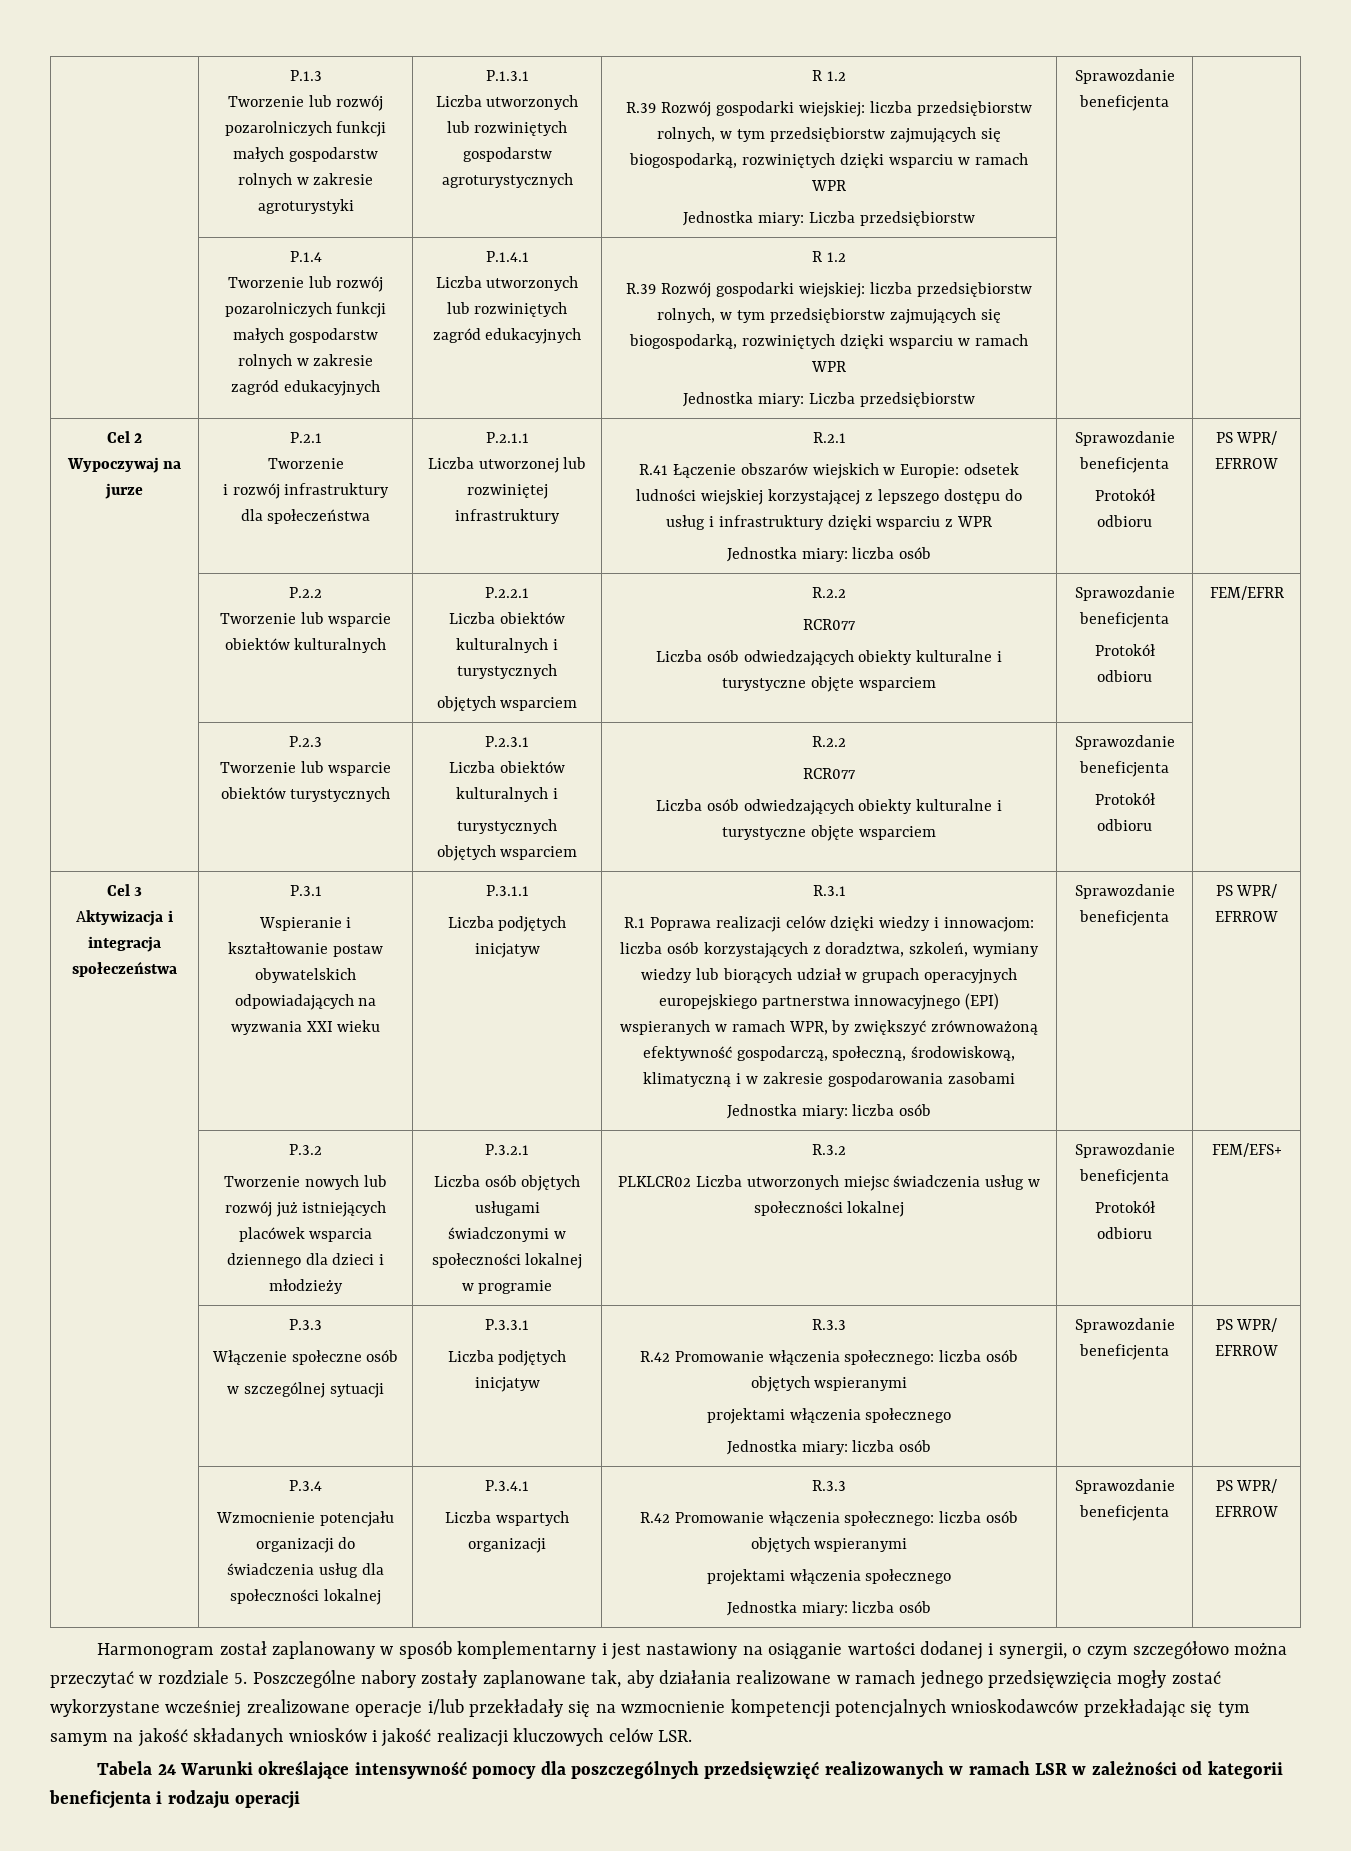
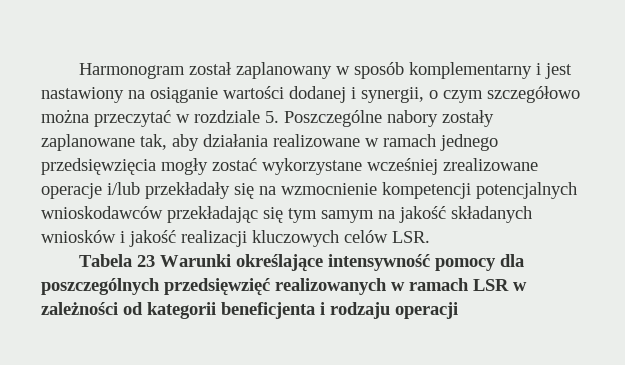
- P.1.3
- Tworzenie lub rozwój pozarolniczych funkcji małych gospodarstw rolnych w zakresie agroturystyki | P.1.3.1
- Liczba utworzonych lub rozwiniętych gospodarstw agroturystycznych | R 1.2
- R.39 Rozwój gospodarki wiejskiej: liczba przedsiębiorstw rolnych, w tym przedsiębiorstw zajmujących się biogospodarką, rozwiniętych dzięki wsparciu w ramach WPR
- Jednostka miary: Liczba przedsiębiorstw | Sprawozdanie beneficjenta |
- | P.1.4
- Tworzenie lub rozwój pozarolniczych funkcji małych gospodarstw rolnych w zakresie zagród edukacyjnych | P.1.4.1
- Liczba utworzonych lub rozwiniętych zagród edukacyjnych | R 1.2
- R.39 Rozwój gospodarki wiejskiej: liczba przedsiębiorstw rolnych, w tym przedsiębiorstw zajmujących się biogospodarką, rozwiniętych dzięki wsparciu w ramach WPR
- Jednostka miary: Liczba przedsiębiorstw | |
- Cel 2 Wypoczywaj na jurze | P.2.1
- Tworzenie
- i rozwój infrastruktury dla społeczeństwa | P.2.1.1
- Liczba utworzonej lub rozwiniętej infrastruktury | R.2.1
- R.41 Łączenie obszarów wiejskich w Europie: odsetek ludności wiejskiej korzystającej z lepszego dostępu do usług i infrastruktury dzięki wsparciu z WPR
- Jednostka miary: liczba osób | Sprawozdanie beneficjenta
- Protokół odbioru | PS WPR/ EFRROW
- | P.2.2
- Tworzenie lub wsparcie obiektów kulturalnych | P.2.2.1
- Liczba obiektów kulturalnych i turystycznych
- objętych wsparciem | R.2.2
- RCR077
- Liczba osób odwiedzających obiekty kulturalne i turystyczne objęte wsparciem | Sprawozdanie beneficjenta
- Protokół odbioru | FEM/EFRR
- | P.2.3
- Tworzenie lub wsparcie obiektów turystycznych | P.2.3.1
- Liczba obiektów kulturalnych i
- turystycznych objętych wsparciem | R.2.2
- RCR077
- Liczba osób odwiedzających obiekty kulturalne i turystyczne objęte wsparciem | Sprawozdanie beneficjenta
- Protokół odbioru |
- Cel 3 Aktywizacja i integracja społeczeństwa | P.3.1
- Wspieranie i kształtowanie postaw obywatelskich odpowiadających na wyzwania XXI wieku | P.3.1.1
- Liczba podjętych inicjatyw | R.3.1
- R.1 Poprawa realizacji celów dzięki wiedzy i innowacjom: liczba osób korzystających z doradztwa, szkoleń, wymiany wiedzy lub biorących udział w grupach operacyjnych europejskiego partnerstwa innowacyjnego (EPI) wspieranych w ramach WPR, by zwiększyć zrównoważoną efektywność gospodarczą, społeczną, środowiskową, klimatyczną i w zakresie gospodarowania zasobami
- Jednostka miary: liczba osób | Sprawozdanie beneficjenta | PS WPR/ EFRROW
- | P.3.2
- Tworzenie nowych lub rozwój już istniejących placówek wsparcia dziennego dla dzieci i młodzieży | P.3.2.1
- Liczba osób objętych usługami świadczonymi w społeczności lokalnej w programie | R.3.2
- PLKLCR02 Liczba utworzonych miejsc świadczenia usług w społeczności lokalnej | Sprawozdanie beneficjenta
- Protokół odbioru | FEM/EFS+
- | P.3.3
- Włączenie społeczne osób
- w szczególnej sytuacji | P.3.3.1
- Liczba podjętych inicjatyw | R.3.3
- R.42 Promowanie włączenia społecznego: liczba osób objętych wspieranymi
- projektami włączenia społecznego
- Jednostka miary: liczba osób | Sprawozdanie beneficjenta | PS WPR/ EFRROW
- | P.3.4
- Wzmocnienie potencjału organizacji do świadczenia usług dla społeczności lokalnej | P.3.4.1
- Liczba wspartych organizacji | R.3.3
- R.42 Promowanie włączenia społecznego: liczba osób objętych wspieranymi
- projektami włączenia społecznego
- Jednostka miary: liczba osób | Sprawozdanie beneficjenta | PS WPR/ EFRROW
- Tabela 24 Warunki określające intensywność pomocy dla poszczególnych przedsięwzięć realizowanych w ramach LSR w zależności od kategorii beneficjenta i rodzaju operacji
+ Tabela 23 Warunki określające intensywność pomocy dla poszczególnych przedsięwzięć realizowanych w ramach LSR w zależności od kategorii beneficjenta i rodzaju operacji

